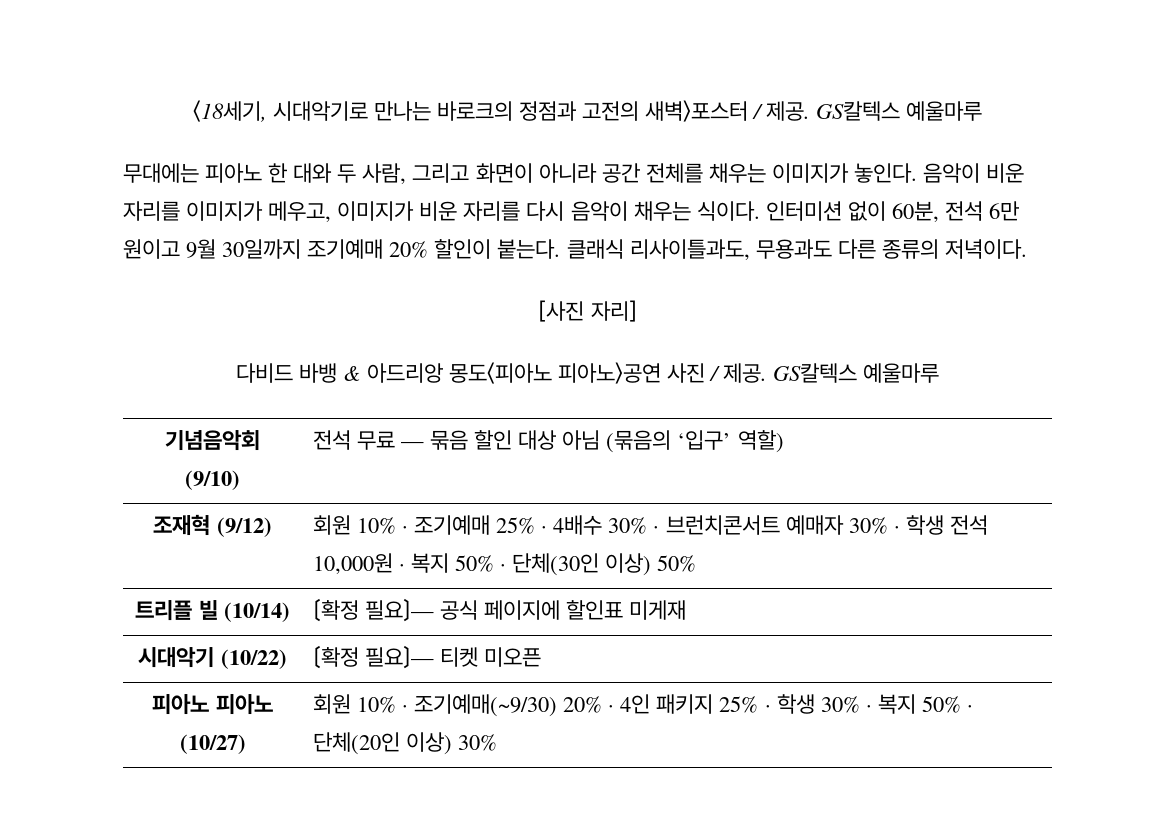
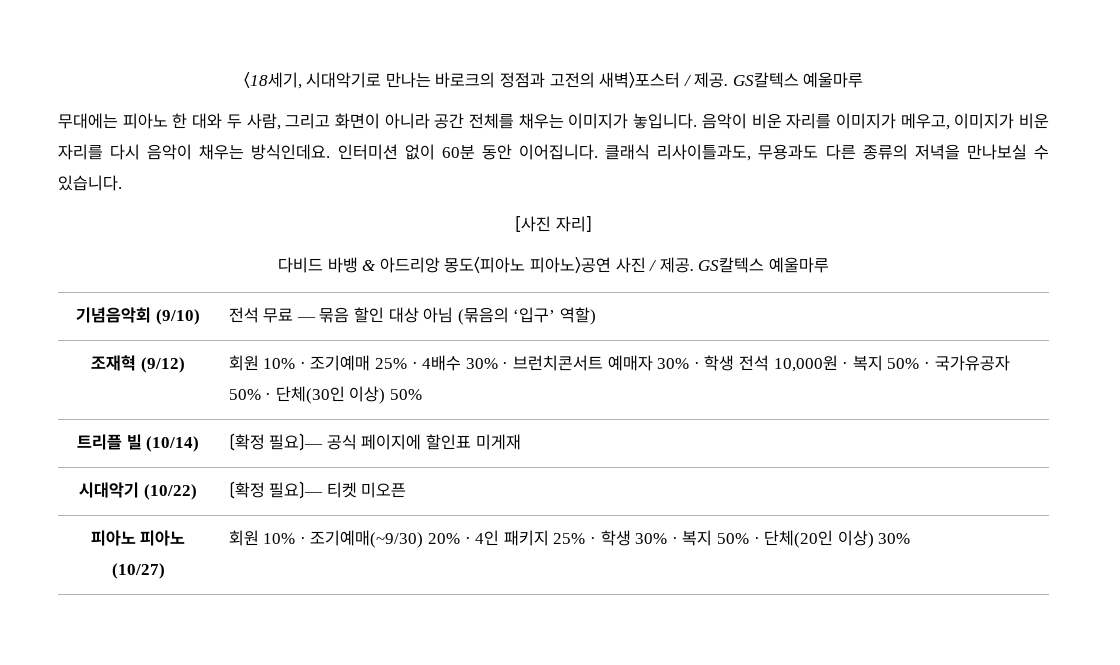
- 무대에는 피아노 한 대와 두 사람, 그리고 화면이 아니라 공간 전체를 채우는 이미지가 놓인다.
+ 무대에는 피아노 한 대와 두 사람, 그리고 화면이 아니라 공간 전체를 채우는 이미지가 놓입니다.
- 음악이 비운 자리를 이미지가 메우고, 이미지가 비운 자리를 다시 음악이 채우는 식이다.
+ 음악이 비운 자리를 이미지가 메우고, 이미지가 비운 자리를 다시 음악이 채우는 방식인데요.
- 인터미션 없이 60분, 전석 6만 원이고 9월 30일까지 조기예매 20% 할인이 붙는다.
+ 인터미션 없이 60분 동안 이어집니다.
- 클래식 리사이틀과도, 무용과도 다른 종류의 저녁이다.
+ 클래식 리사이틀과도, 무용과도 다른 종류의 저녁을 만나보실 수 있습니다.
- 조재혁 (9/12) | 회원 10% · 조기예매 25% · 4배수 30% · 브런치콘서트 예매자 30% · 학생 전석 10,000원 · 복지 50% · 단체(30인 이상) 50%
+ 조재혁 (9/12) | 회원 10% · 조기예매 25% · 4배수 30% · 브런치콘서트 예매자 30% · 학생 전석 10,000원 · 복지 50% · 국가유공자 50% · 단체(30인 이상) 50%

